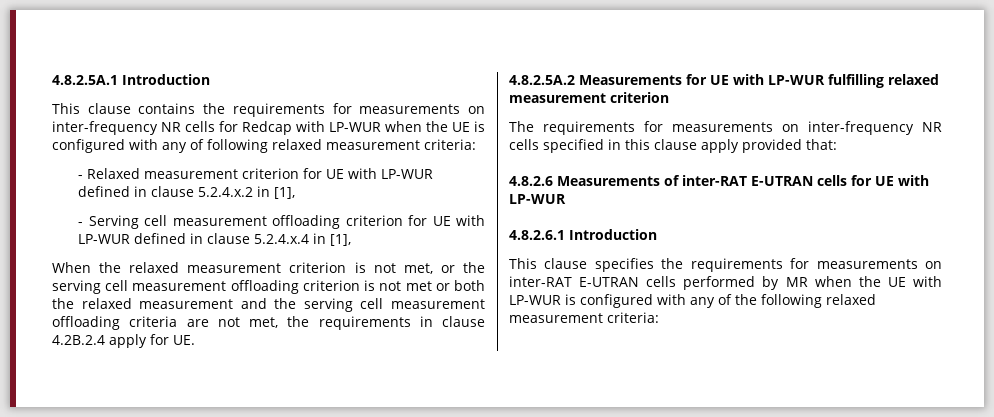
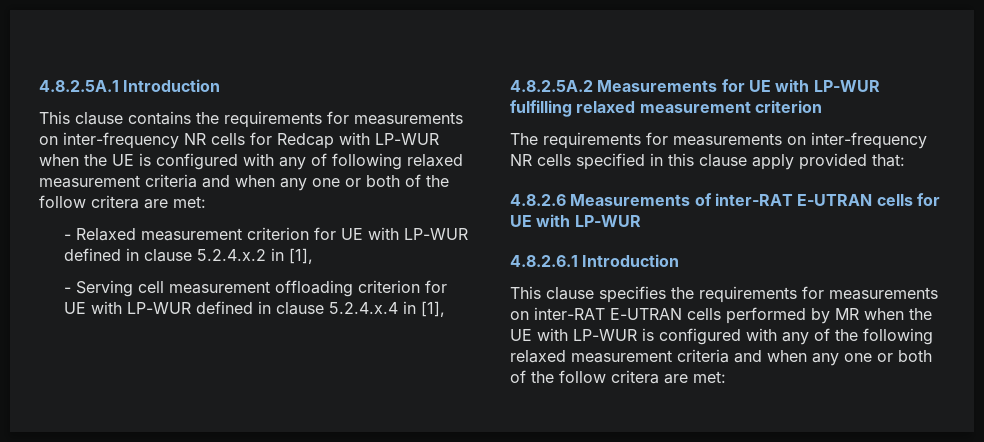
- This clause contains the requirements for measurements on inter-frequency NR cells for Redcap with LP-WUR when the UE is configured with any of following relaxed measurement criteria:
+ This clause contains the requirements for measurements on inter-frequency NR cells for Redcap with LP-WUR when the UE is configured with any of following relaxed measurement criteria and when any one or both of the follow critera are met:
- When the relaxed measurement criterion is not met, or the serving cell measurement offloading criterion is not met or both the relaxed measurement and the serving cell measurement offloading criteria are not met, the requirements in clause 4.2B.2.4 apply for UE.
- This clause specifies the requirements for measurements on inter-RAT E-UTRAN cells performed by MR when the UE with LP-WUR is configured with any of the following relaxed measurement criteria:
+ This clause specifies the requirements for measurements on inter-RAT E-UTRAN cells performed by MR when the UE with LP-WUR is configured with any of the following relaxed measurement criteria and when any one or both of the follow critera are met:

